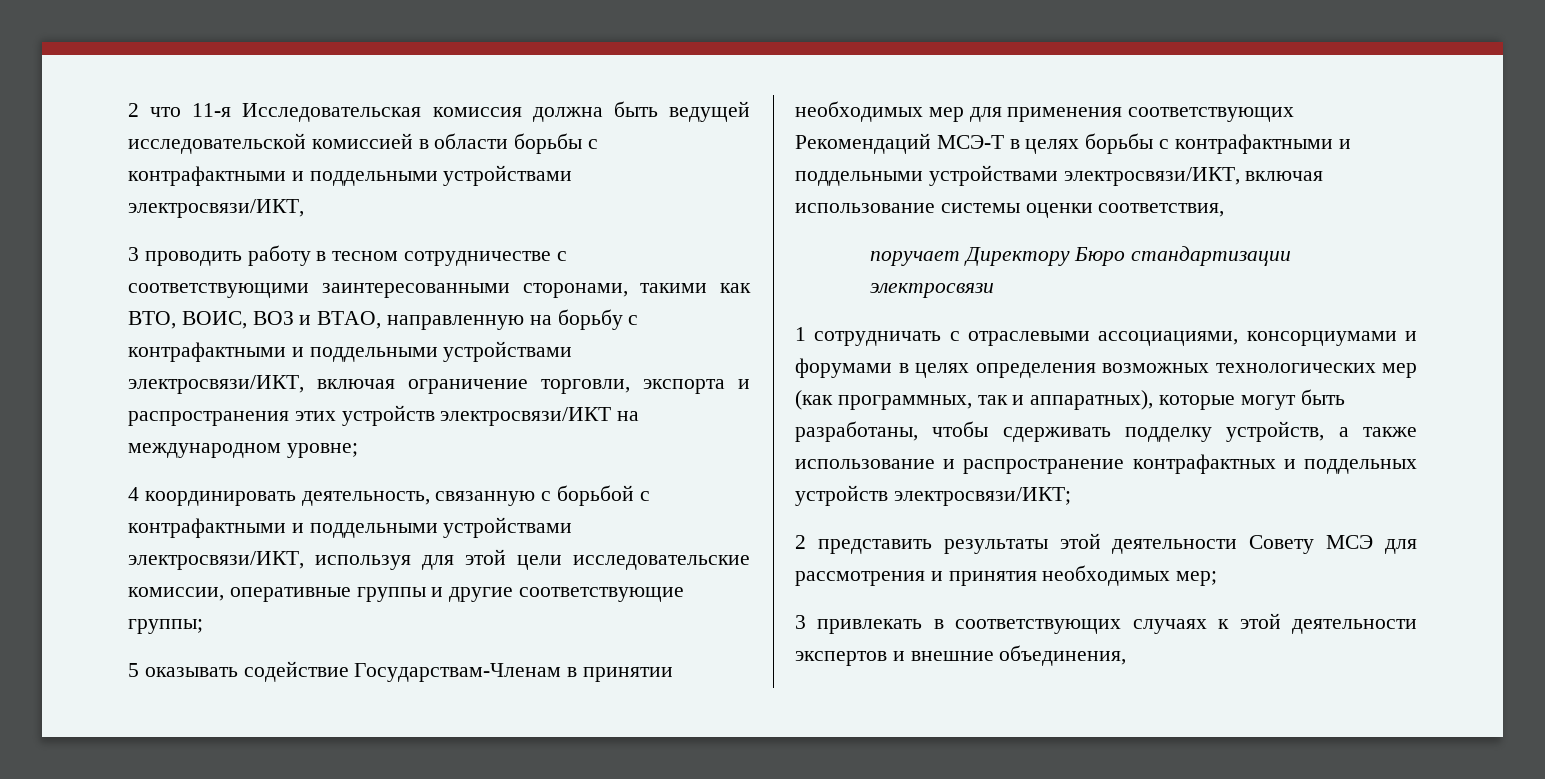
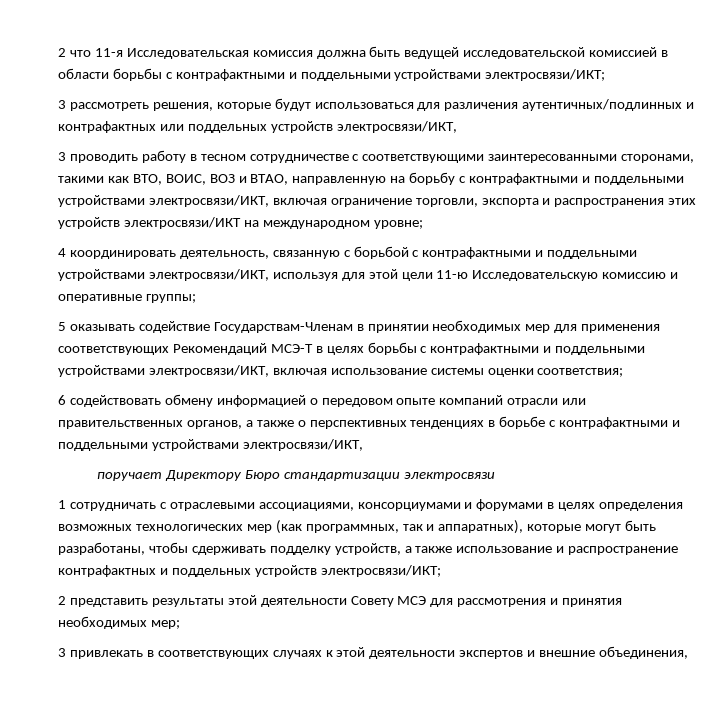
- 2 что 11-я Исследовательская комиссия должна быть ведущей исследовательской комиссией в области борьбы с контрафактными и поддельными устройствами электросвязи/ИКТ,
+ 2 что 11-я Исследовательская комиссия должна быть ведущей исследовательской комиссией в области борьбы с контрафактными и поддельными устройствами электросвязи/ИКТ;
+ 3 рассмотреть решения, которые будут использоваться для различения аутентичных/подлинных и контрафактных или поддельных устройств электросвязи/ИКТ,
- 4 координировать деятельность, связанную с борьбой с контрафактными и поддельными устройствами электросвязи/ИКТ, используя для этой цели исследовательские комиссии, оперативные группы и другие соответствующие группы;
+ 4 координировать деятельность, связанную с борьбой с контрафактными и поддельными устройствами электросвязи/ИКТ, используя для этой цели 11-ю Исследовательскую комиссию и оперативные группы;
- 5 оказывать содействие Государствам-Членам в принятии необходимых мер для применения соответствующих Рекомендаций МСЭ-Т в целях борьбы с контрафактными и поддельными устройствами электросвязи/ИКТ, включая использование системы оценки соответствия,
+ 5 оказывать содействие Государствам-Членам в принятии необходимых мер для применения соответствующих Рекомендаций МСЭ-Т в целях борьбы с контрафактными и поддельными устройствами электросвязи/ИКТ, включая использование системы оценки соответствия;
+ 6 содействовать обмену информацией о передовом опыте компаний отрасли или правительственных органов, а также о перспективных тенденциях в борьбе с контрафактными и поддельными устройствами электросвязи/ИКТ,

